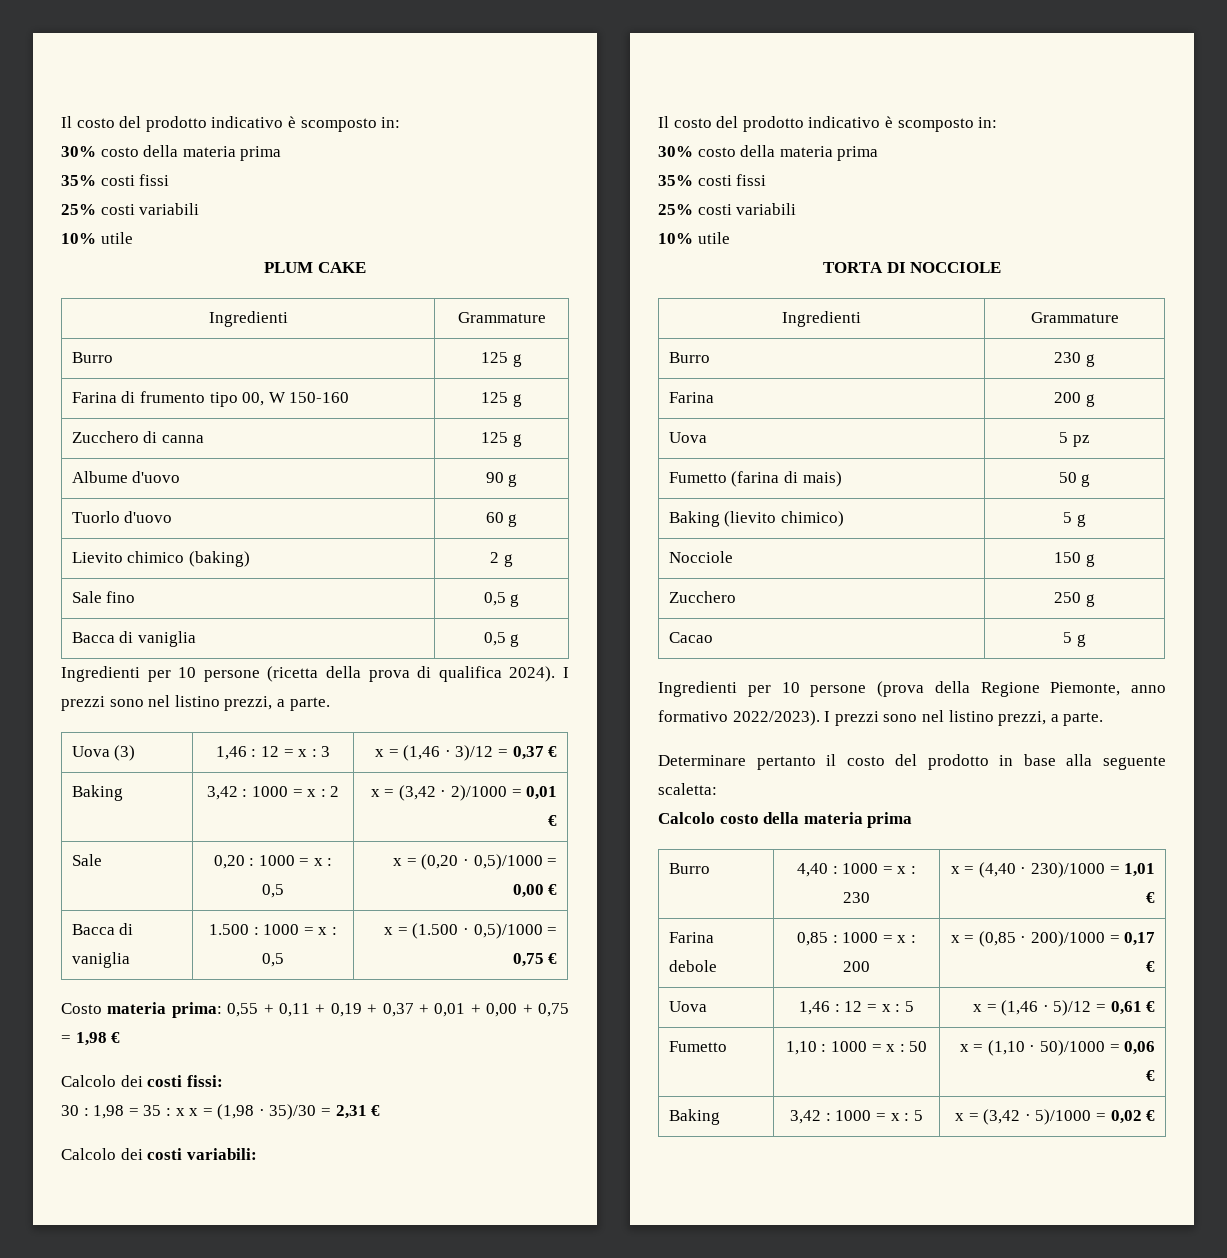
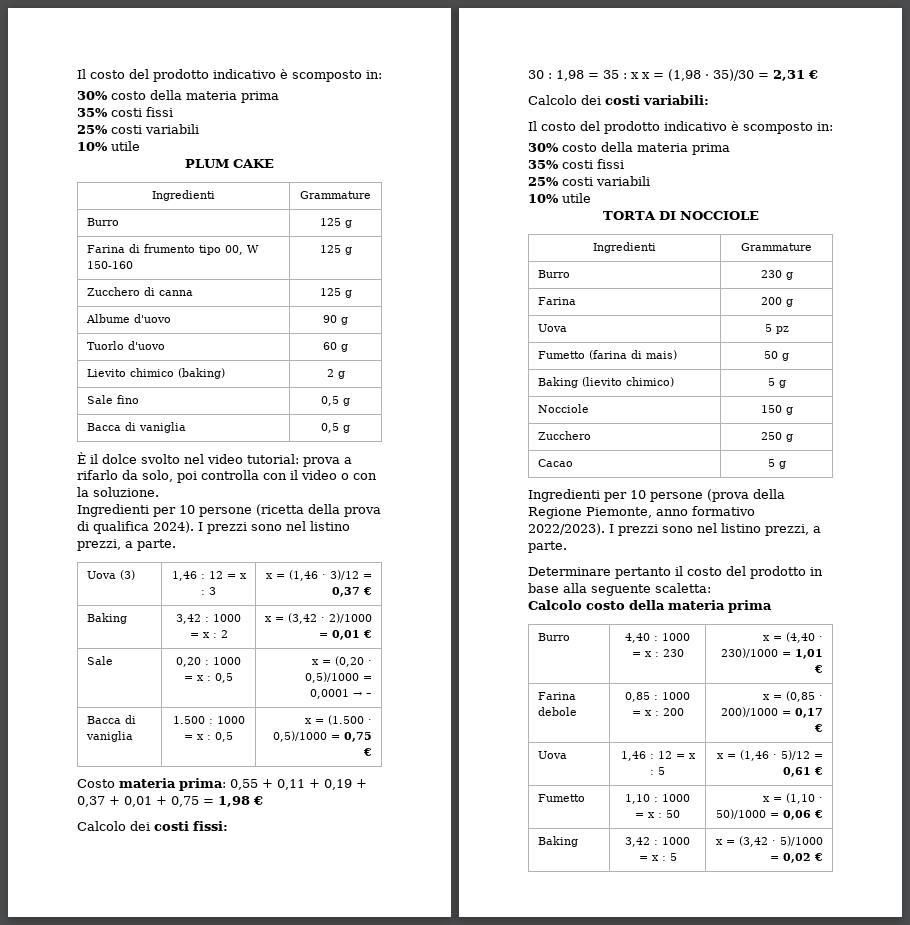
+ È il dolce svolto nel video tutorial: prova a rifarlo da solo, poi controlla con il video o con la soluzione.
- Sale | 0,20 : 1000 = x : 0,5 | x = (0,20 · 0,5)/1000 = 0,00 €
+ Sale | 0,20 : 1000 = x : 0,5 | x = (0,20 · 0,5)/1000 = 0,0001 → –
- Costo materia prima: 0,55 + 0,11 + 0,19 + 0,37 + 0,01 + 0,00 + 0,75 = 1,98 €
+ Costo materia prima: 0,55 + 0,11 + 0,19 + 0,37 + 0,01 + 0,75 = 1,98 €

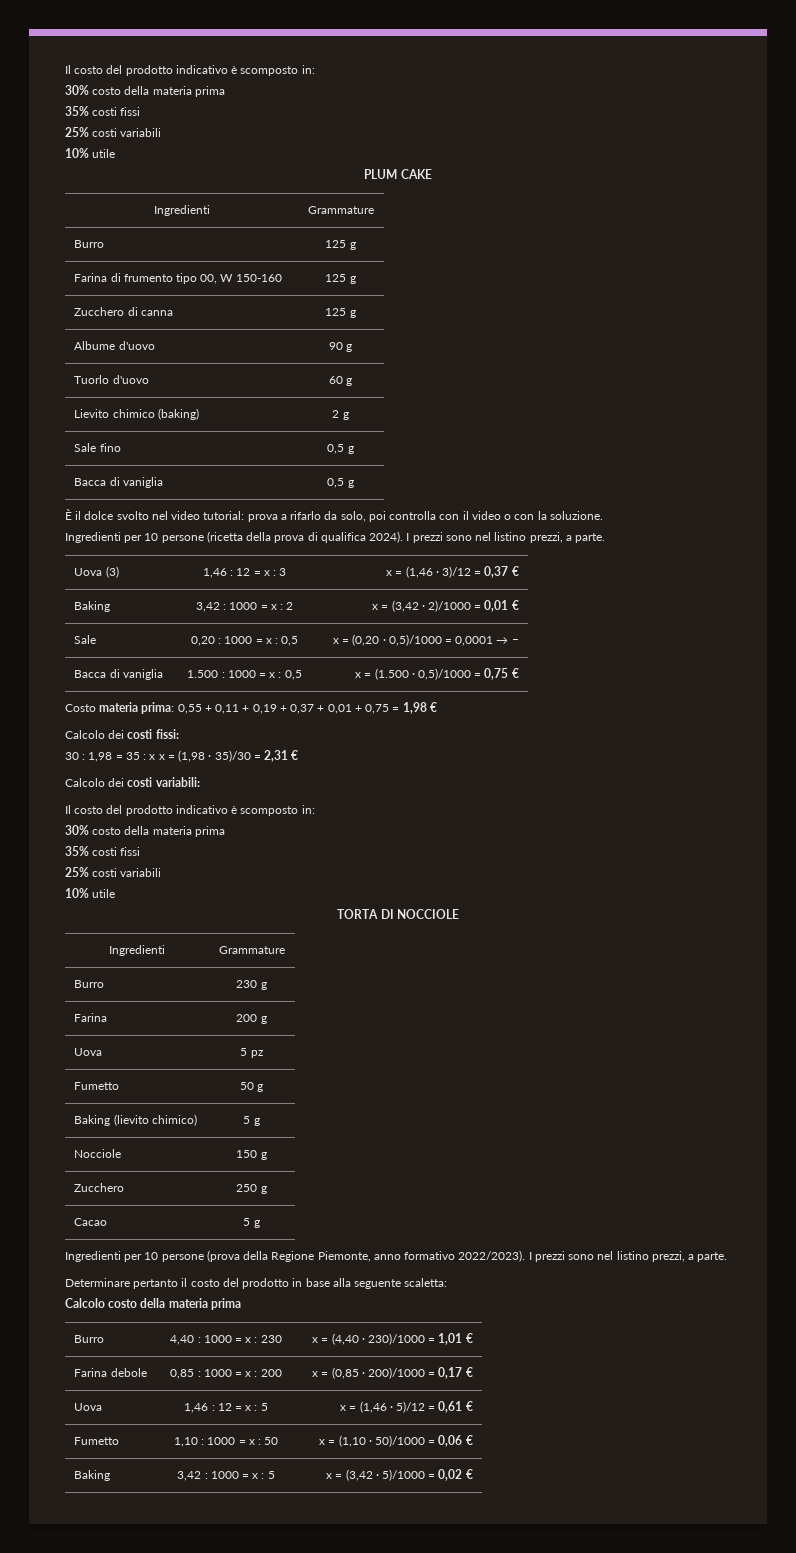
- Fumetto (farina di mais) | 50 g
+ Fumetto | 50 g

